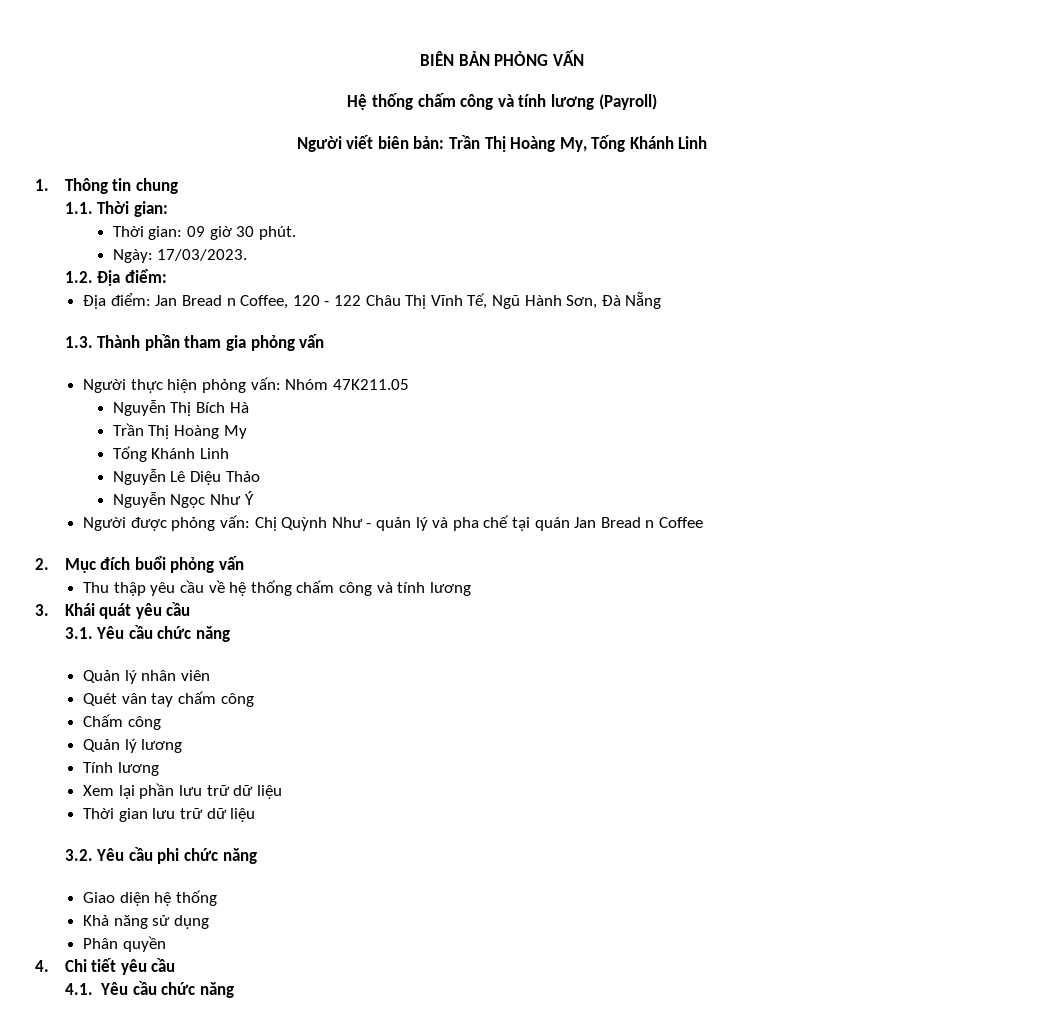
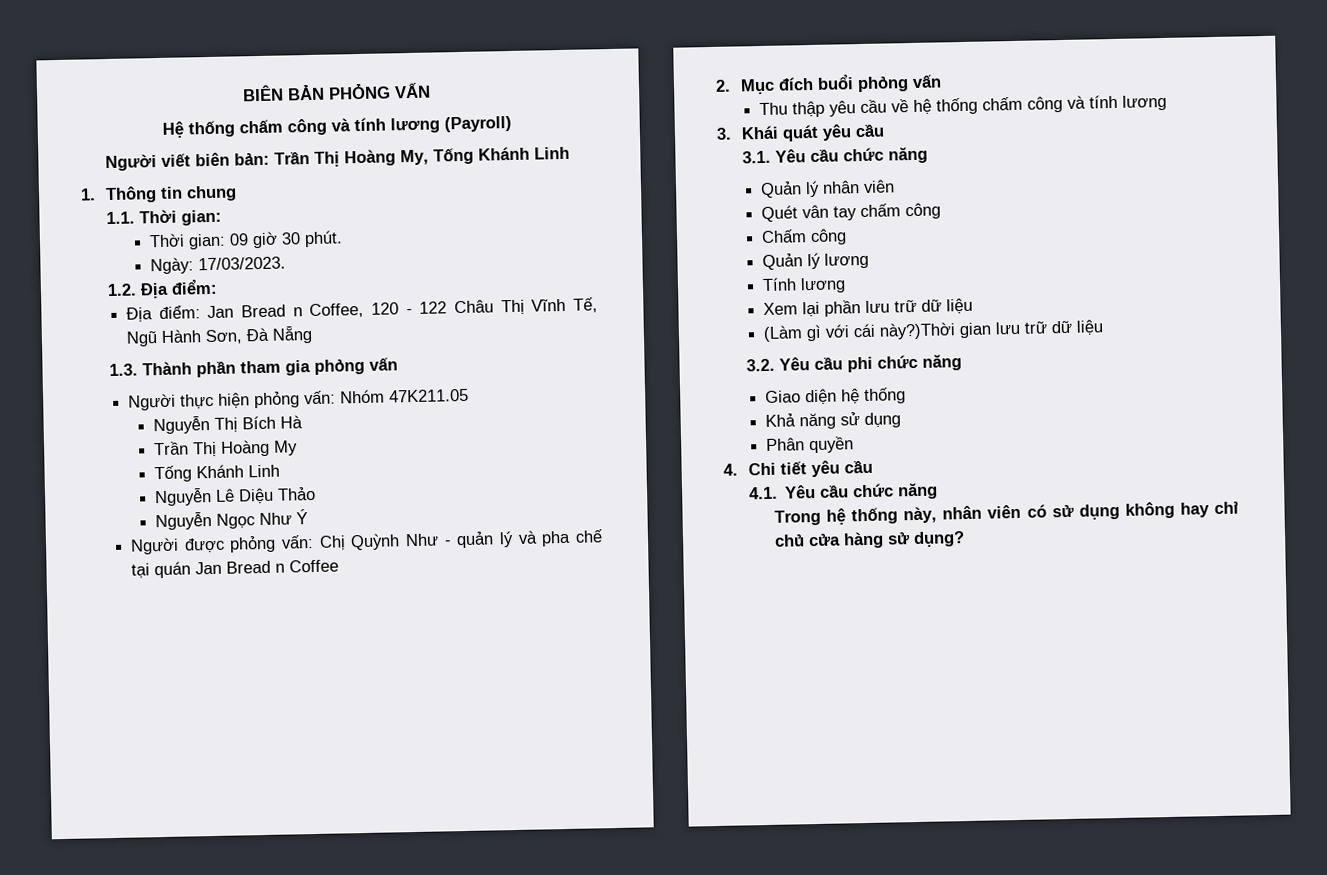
- Thời gian lưu trữ dữ liệu
+ (Làm gì với cái này?)Thời gian lưu trữ dữ liệu
+ Trong hệ thống này, nhân viên có sử dụng không hay chỉ chủ cửa hàng sử dụng?

